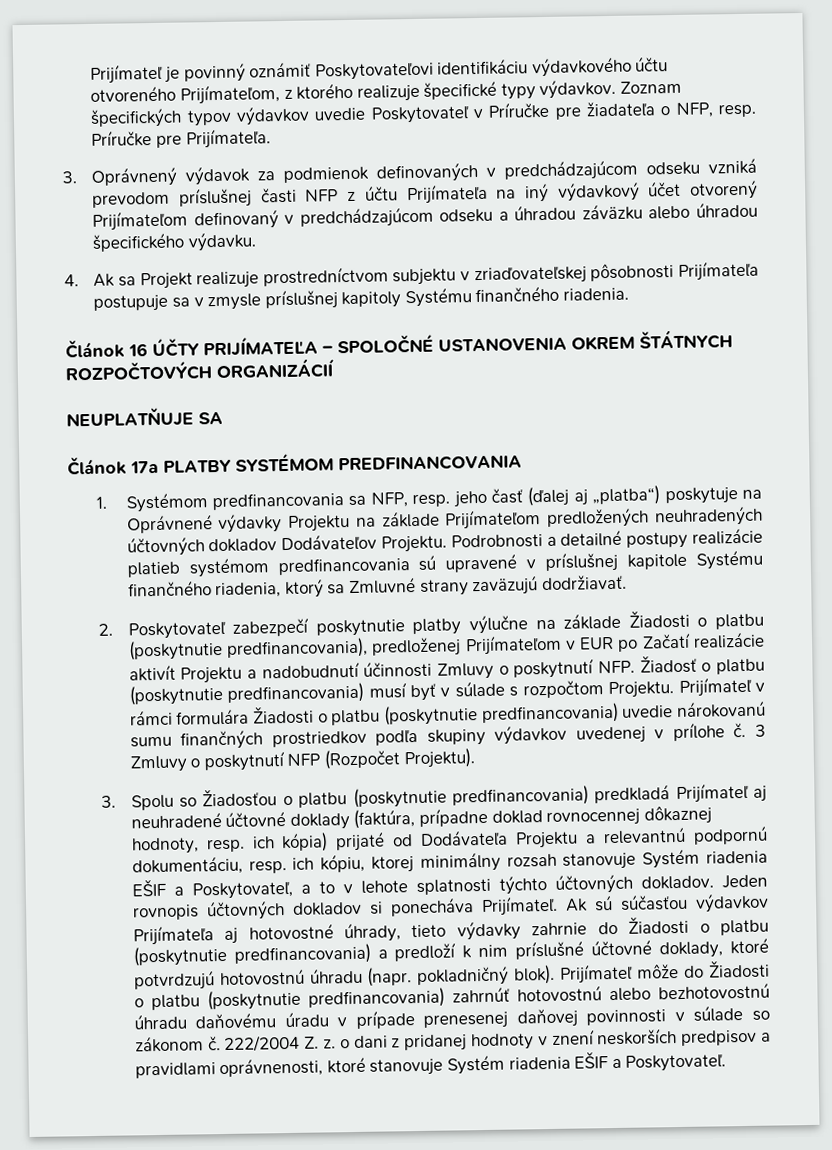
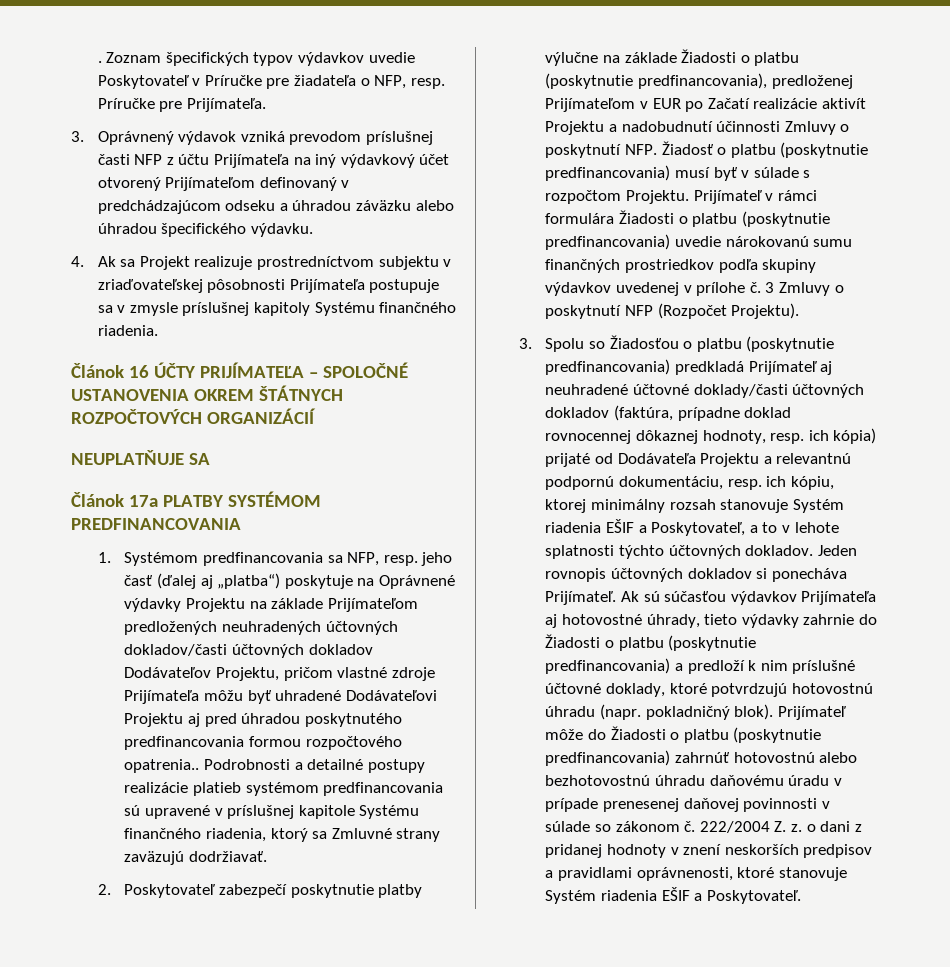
- Prijímateľ je povinný oznámiť Poskytovateľovi identifikáciu výdavkového účtu otvoreného Prijímateľom, z ktorého realizuje špecifické typy výdavkov.
+ .
- 3. Oprávnený výdavok za podmienok definovaných v predchádzajúcom odseku vzniká prevodom príslušnej časti NFP z účtu Prijímateľa na iný výdavkový účet otvorený Prijímateľom definovaný v predchádzajúcom odseku a úhradou záväzku alebo úhradou špecifického výdavku.
+ 3. Oprávnený výdavok vzniká prevodom príslušnej časti NFP z účtu Prijímateľa na iný výdavkový účet otvorený Prijímateľom definovaný v predchádzajúcom odseku a úhradou záväzku alebo úhradou špecifického výdavku.
- 1. Systémom predfinancovania sa NFP, resp. jeho časť (ďalej aj „platba“) poskytuje na Oprávnené výdavky Projektu na základe Prijímateľom predložených neuhradených účtovných dokladov Dodávateľov Projektu.
+ 1. Systémom predfinancovania sa NFP, resp. jeho časť (ďalej aj „platba“) poskytuje na Oprávnené výdavky Projektu na základe Prijímateľom predložených neuhradených účtovných dokladov/časti účtovných dokladov Dodávateľov Projektu, pričom vlastné zdroje Prijímateľa môžu byť uhradené Dodávateľovi Projektu aj pred úhradou poskytnutého predfinancovania formou rozpočtového opatrenia..
- 3. Spolu so Žiadosťou o platbu (poskytnutie predfinancovania) predkladá Prijímateľ aj neuhradené účtovné doklady (faktúra, prípadne doklad rovnocennej dôkaznej hodnoty, resp. ich kópia) prijaté od Dodávateľa Projektu a relevantnú podpornú dokumentáciu, resp. ich kópiu, ktorej minimálny rozsah stanovuje Systém riadenia EŠIF a Poskytovateľ, a to v lehote splatnosti týchto účtovných dokladov.
+ 3. Spolu so Žiadosťou o platbu (poskytnutie predfinancovania) predkladá Prijímateľ aj neuhradené účtovné doklady/časti účtovných dokladov (faktúra, prípadne doklad rovnocennej dôkaznej hodnoty, resp. ich kópia) prijaté od Dodávateľa Projektu a relevantnú podpornú dokumentáciu, resp. ich kópiu, ktorej minimálny rozsah stanovuje Systém riadenia EŠIF a Poskytovateľ, a to v lehote splatnosti týchto účtovných dokladov.

